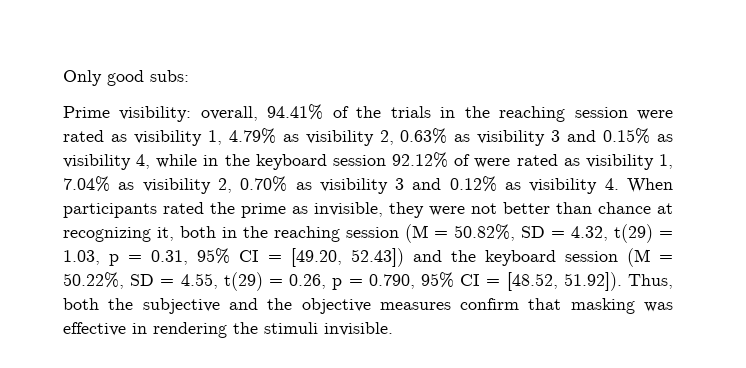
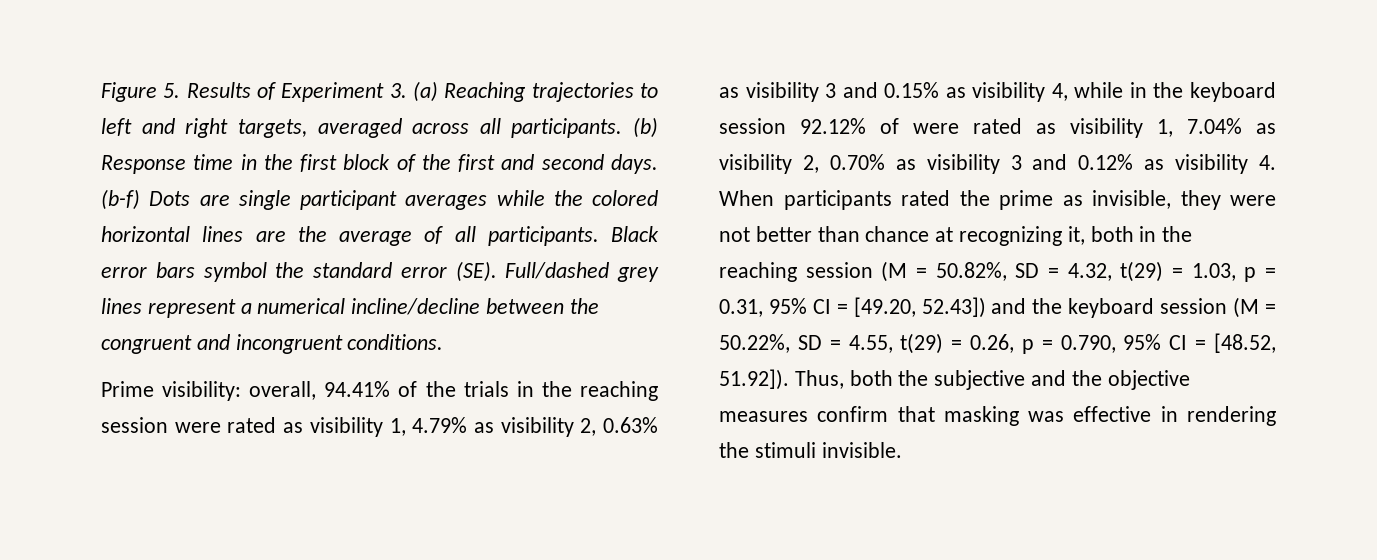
- Only good subs:
+ Figure 5. Results of Experiment 3. (a) Reaching trajectories to left and right targets, averaged across all participants. (b) Response time in the first block of the first and second days. (b-f) Dots are single participant averages while the colored horizontal lines are the average of all participants. Black error bars symbol the standard error (SE). Full/dashed grey lines represent a numerical incline/decline between the congruent and incongruent conditions.

